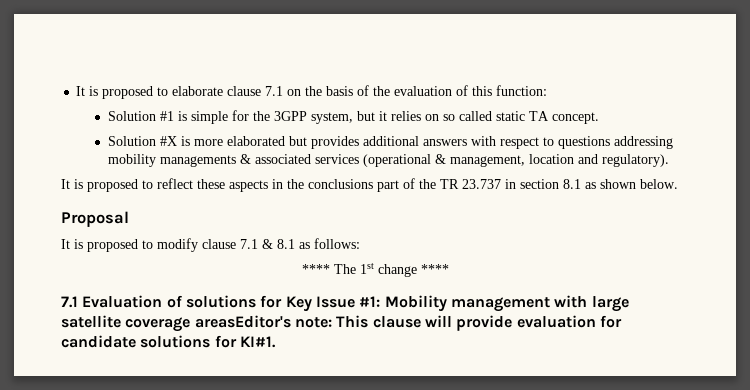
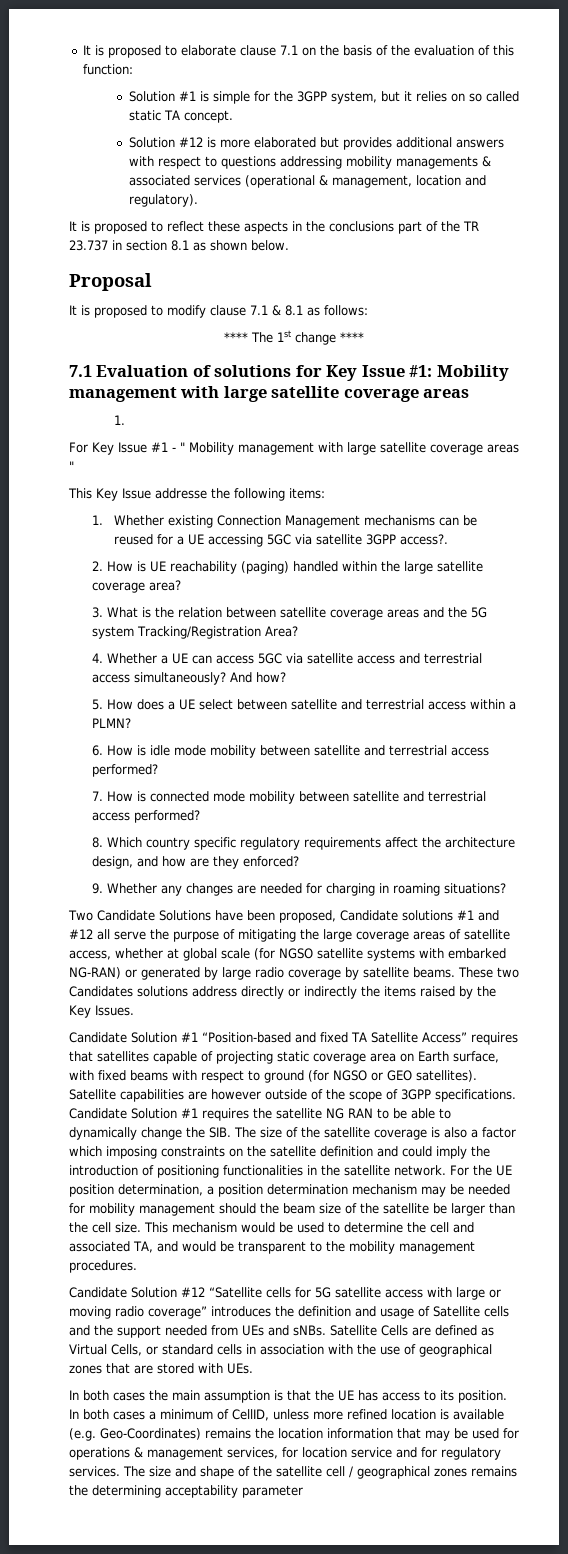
- Solution #X is more elaborated but provides additional answers with respect to questions addressing mobility managements & associated services (operational & management, location and regulatory).
+ Solution #12 is more elaborated but provides additional answers with respect to questions addressing mobility managements & associated services (operational & management, location and regulatory).
- 7.1 Evaluation of solutions for Key Issue #1: Mobility management with large satellite coverage areasEditor's note: This clause will provide evaluation for candidate solutions for KI#1.
+ 7.1 Evaluation of solutions for Key Issue #1: Mobility management with large satellite coverage areas
+ 1.
+ For Key Issue #1 - " Mobility management with large satellite coverage areas "
+ This Key Issue addresse the following items:
+ 1. Whether existing Connection Management mechanisms can be reused for a UE accessing 5GC via satellite 3GPP access?.
+ 2. How is UE reachability (paging) handled within the large satellite coverage area?
+ 3. What is the relation between satellite coverage areas and the 5G system Tracking/Registration Area?
+ 4. Whether a UE can access 5GC via satellite access and terrestrial access simultaneously? And how?
+ 5. How does a UE select between satellite and terrestrial access within a PLMN?
+ 6. How is idle mode mobility between satellite and terrestrial access performed?
+ 7. How is connected mode mobility between satellite and terrestrial access performed?
+ 8. Which country specific regulatory requirements affect the architecture design, and how are they enforced?
+ 9. Whether any changes are needed for charging in roaming situations?
+ Two Candidate Solutions have been proposed, Candidate solutions #1 and #12 all serve the purpose of mitigating the large coverage areas of satellite access, whether at global scale (for NGSO satellite systems with embarked NG-RAN) or generated by large radio coverage by satellite beams. These two Candidates solutions address directly or indirectly the items raised by the Key Issues.
+ Candidate Solution #1 “Position-based and fixed TA Satellite Access” requires that satellites capable of projecting static coverage area on Earth surface, with fixed beams with respect to ground (for NGSO or GEO satellites). Satellite capabilities are however outside of the scope of 3GPP specifications. Candidate Solution #1 requires the satellite NG RAN to be able to dynamically change the SIB. The size of the satellite coverage is also a factor which imposing constraints on the satellite definition and could imply the introduction of positioning functionalities in the satellite network. For the UE position determination, a position determination mechanism may be needed for mobility management should the beam size of the satellite be larger than the cell size. This mechanism would be used to determine the cell and associated TA, and would be transparent to the mobility management procedures.
+ Candidate Solution #12 “Satellite cells for 5G satellite access with large or moving radio coverage” introduces the definition and usage of Satellite cells and the support needed from UEs and sNBs. Satellite Cells are defined as Virtual Cells, or standard cells in association with the use of geographical zones that are stored with UEs.
+ In both cases the main assumption is that the UE has access to its position. In both cases a minimum of CellID, unless more refined location is available (e.g. Geo-Coordinates) remains the location information that may be used for operations & management services, for location service and for regulatory services. The size and shape of the satellite cell / geographical zones remains the determining acceptability parameter

